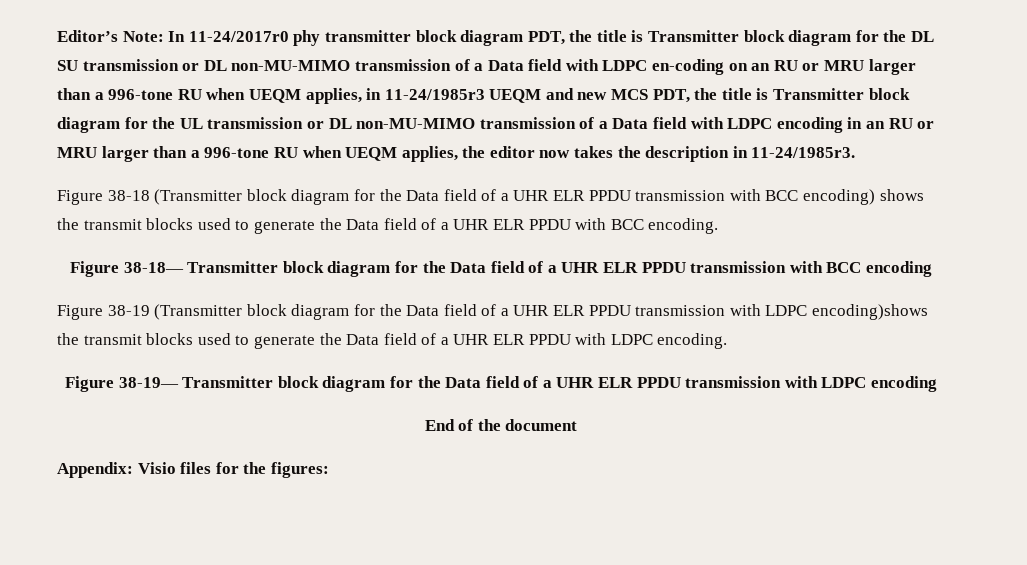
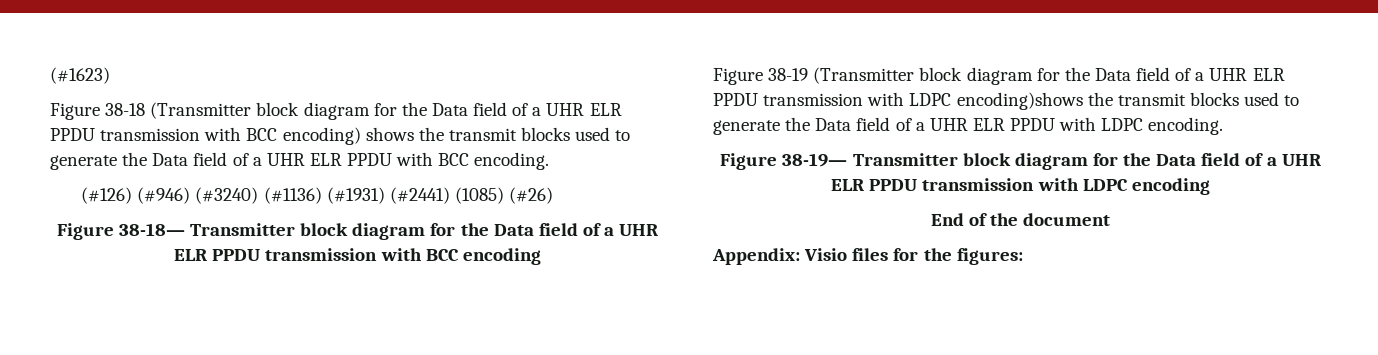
- Editor’s Note: In 11-24/2017r0 phy transmitter block diagram PDT, the title is Transmitter block diagram for the DL SU transmission or DL non-MU-MIMO transmission of a Data field with LDPC en-coding on an RU or MRU larger than a 996-tone RU when UEQM applies, in 11-24/1985r3 UEQM and new MCS PDT, the title is Transmitter block diagram for the UL transmission or DL non-MU-MIMO transmission of a Data field with LDPC encoding in an RU or MRU larger than a 996-tone RU when UEQM applies, the editor now takes the description in 11-24/1985r3.
+ (#1623)
+ (#126) (#946) (#3240) (#1136) (#1931) (#2441) (1085) (#26)

